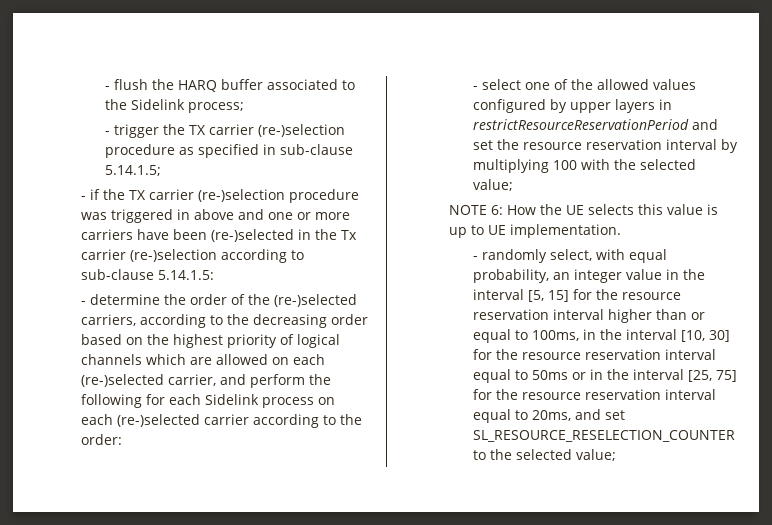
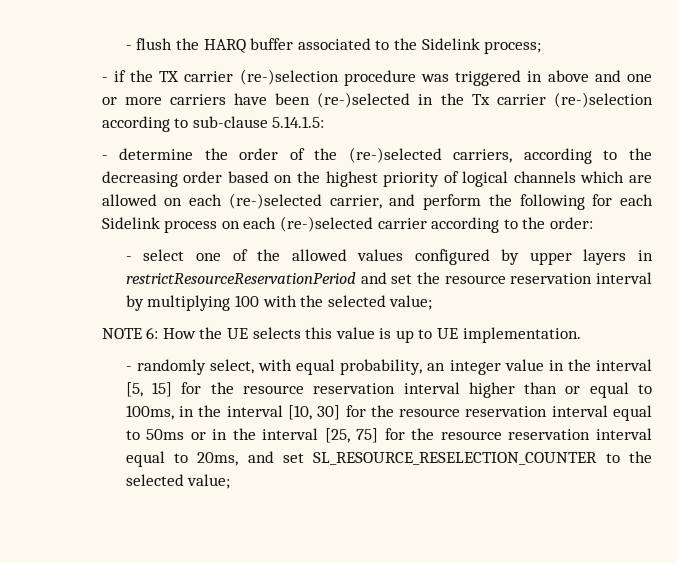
- - trigger the TX carrier (re-)selection procedure as specified in sub-clause 5.14.1.5;

